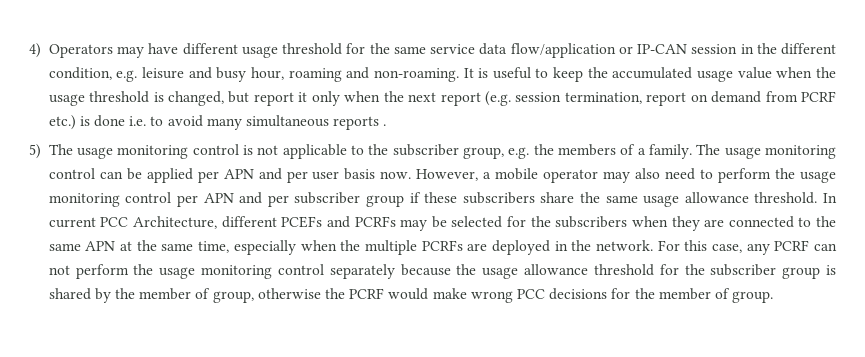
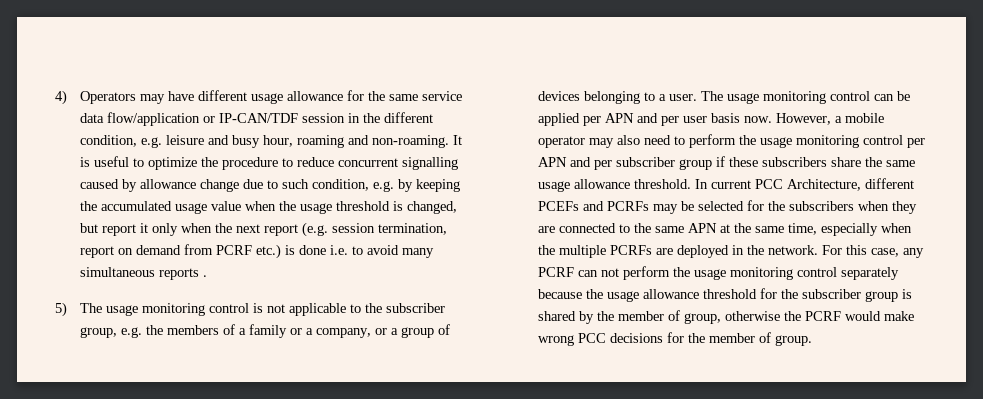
- 4) Operators may have different usage threshold for the same service data flow/application or IP-CAN session in the different condition, e.g. leisure and busy hour, roaming and non-roaming.
+ 4) Operators may have different usage allowance for the same service data flow/application or IP-CAN/TDF session in the different condition, e.g. leisure and busy hour, roaming and non-roaming.
- It is useful to keep the accumulated usage value when the usage threshold is changed, but report it only when the next report (e.g. session termination, report on demand from PCRF etc.) is done i.e. to avoid many simultaneous reports .
+ It is useful to optimize the procedure to reduce concurrent signalling caused by allowance change due to such condition, e.g. by keeping the accumulated usage value when the usage threshold is changed, but report it only when the next report (e.g. session termination, report on demand from PCRF etc.) is done i.e. to avoid many simultaneous reports .
- 5) The usage monitoring control is not applicable to the subscriber group, e.g. the members of a family.
+ 5) The usage monitoring control is not applicable to the subscriber group, e.g. the members of a family or a company, or a group of devices belonging to a user.

